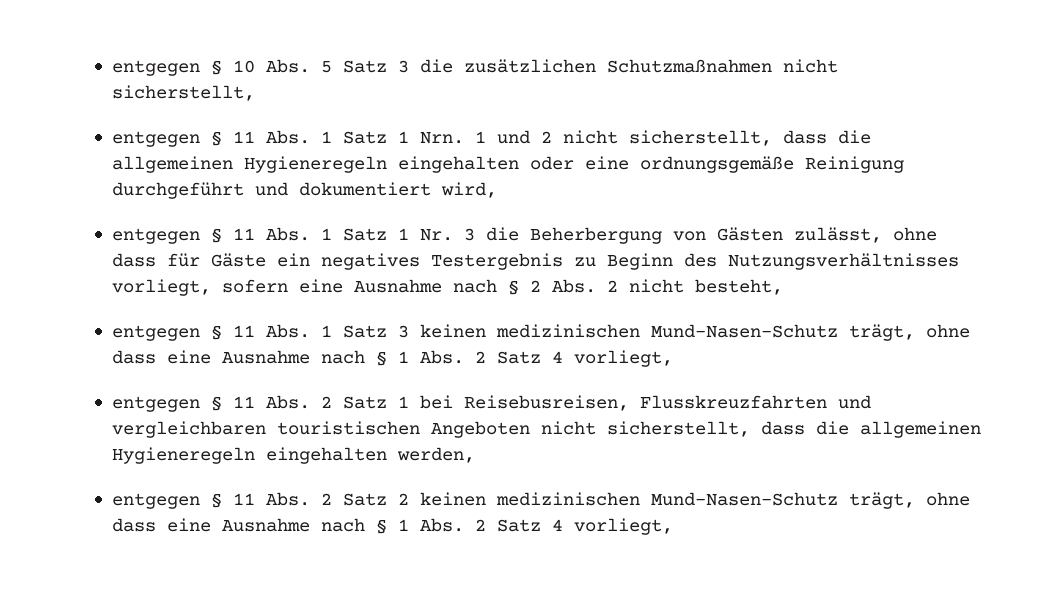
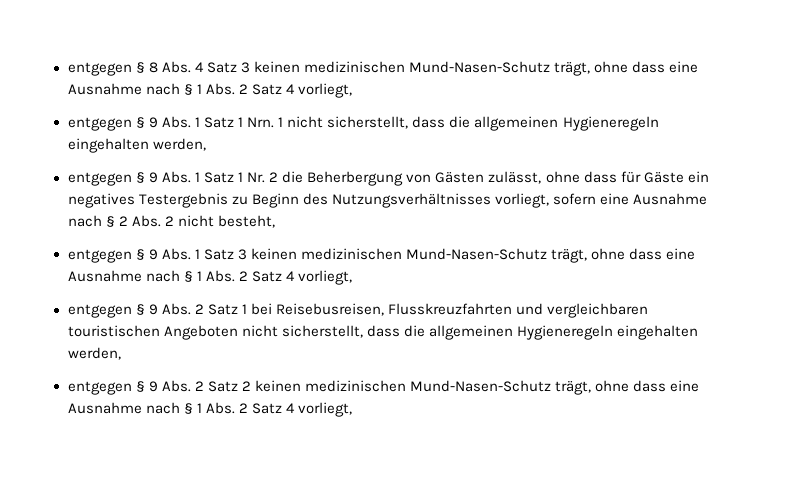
- entgegen § 10 Abs. 5 Satz 3 die zusätzlichen Schutzmaßnahmen nicht sicherstellt,
- entgegen § 11 Abs. 1 Satz 1 Nrn. 1 und 2 nicht sicherstellt, dass die allgemeinen Hygieneregeln eingehalten oder eine ordnungsgemäße Reinigung durchgeführt und dokumentiert wird,
- entgegen § 11 Abs. 1 Satz 1 Nr. 3 die Beherbergung von Gästen zulässt, ohne dass für Gäste ein negatives Testergebnis zu Beginn des Nutzungsverhältnisses vorliegt, sofern eine Ausnahme nach § 2 Abs. 2 nicht besteht,
+ entgegen § 8 Abs. 4 Satz 3 keinen medizinischen Mund-Nasen-Schutz trägt, ohne dass eine Ausnahme nach § 1 Abs. 2 Satz 4 vorliegt,
+ entgegen § 9 Abs. 1 Satz 1 Nrn. 1 nicht sicherstellt, dass die allgemeinen Hygieneregeln eingehalten werden,
+ entgegen § 9 Abs. 1 Satz 1 Nr. 2 die Beherbergung von Gästen zulässt, ohne dass für Gäste ein negatives Testergebnis zu Beginn des Nutzungsverhältnisses vorliegt, sofern eine Ausnahme nach § 2 Abs. 2 nicht besteht,
- entgegen § 11 Abs. 1 Satz 3 keinen medizinischen Mund-Nasen-Schutz trägt, ohne dass eine Ausnahme nach § 1 Abs. 2 Satz 4 vorliegt,
+ entgegen § 9 Abs. 1 Satz 3 keinen medizinischen Mund-Nasen-Schutz trägt, ohne dass eine Ausnahme nach § 1 Abs. 2 Satz 4 vorliegt,
- entgegen § 11 Abs. 2 Satz 1 bei Reisebusreisen, Flusskreuzfahrten und vergleichbaren touristischen Angeboten nicht sicherstellt, dass die allgemeinen Hygieneregeln eingehalten werden,
+ entgegen § 9 Abs. 2 Satz 1 bei Reisebusreisen, Flusskreuzfahrten und vergleichbaren touristischen Angeboten nicht sicherstellt, dass die allgemeinen Hygieneregeln eingehalten werden,
- entgegen § 11 Abs. 2 Satz 2 keinen medizinischen Mund-Nasen-Schutz trägt, ohne dass eine Ausnahme nach § 1 Abs. 2 Satz 4 vorliegt,
+ entgegen § 9 Abs. 2 Satz 2 keinen medizinischen Mund-Nasen-Schutz trägt, ohne dass eine Ausnahme nach § 1 Abs. 2 Satz 4 vorliegt,

